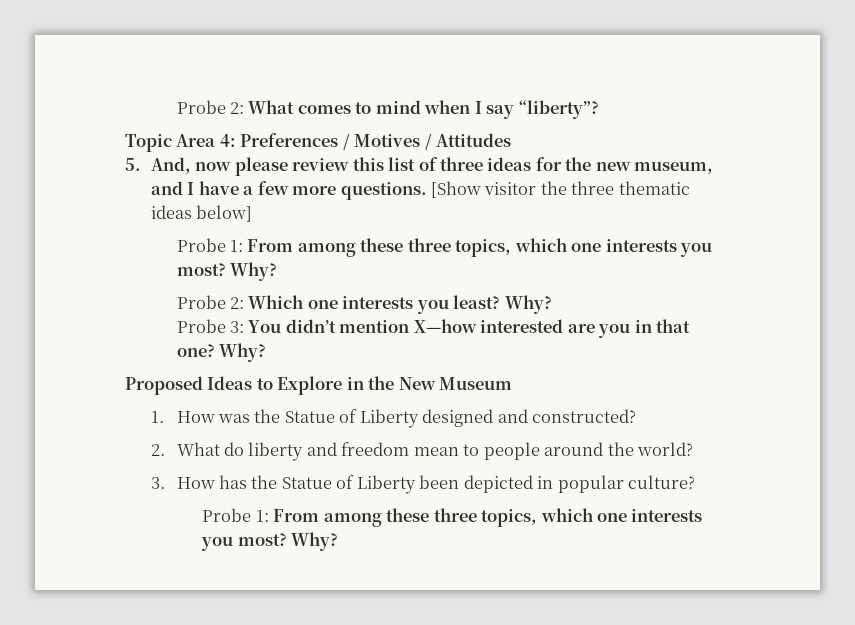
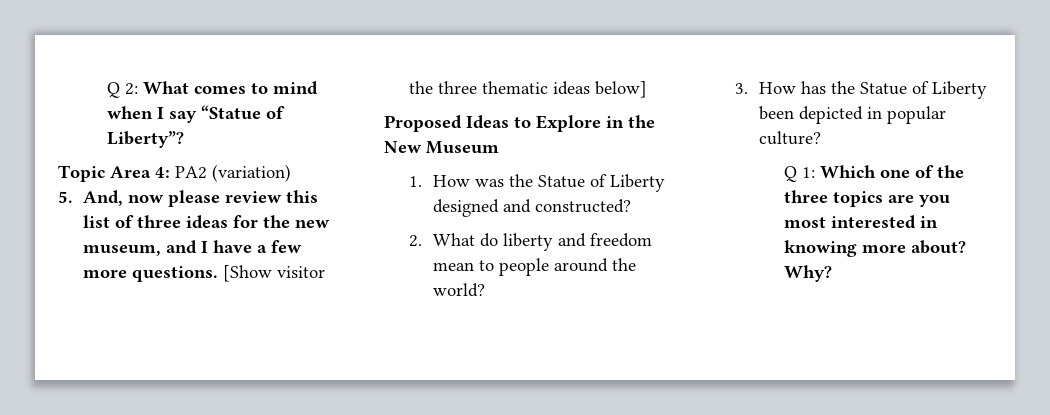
- Probe 2: What comes to mind when I say “liberty”?
+ Q 2: What comes to mind when I say “Statue of Liberty”?
- Topic Area 4: Preferences / Motives / Attitudes
+ Topic Area 4: PA2 (variation)
  [Show visitor the three thematic ideas below]
- Probe 1: From among these three topics, which one interests you most? Why?
- Probe 2: Which one interests you least? Why?
- Probe 3: You didn’t mention X—how interested are you in that one? Why?
  3. How has the Statue of Liberty been depicted in popular culture?
- Probe 1: From among these three topics, which one interests you most?
+ Q 1: Which one of the three topics are you most interested in knowing more about?

